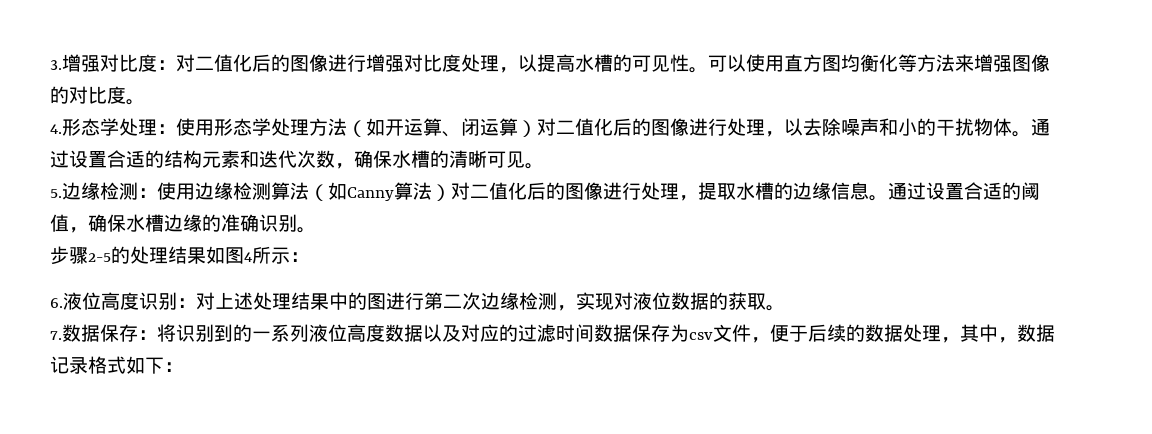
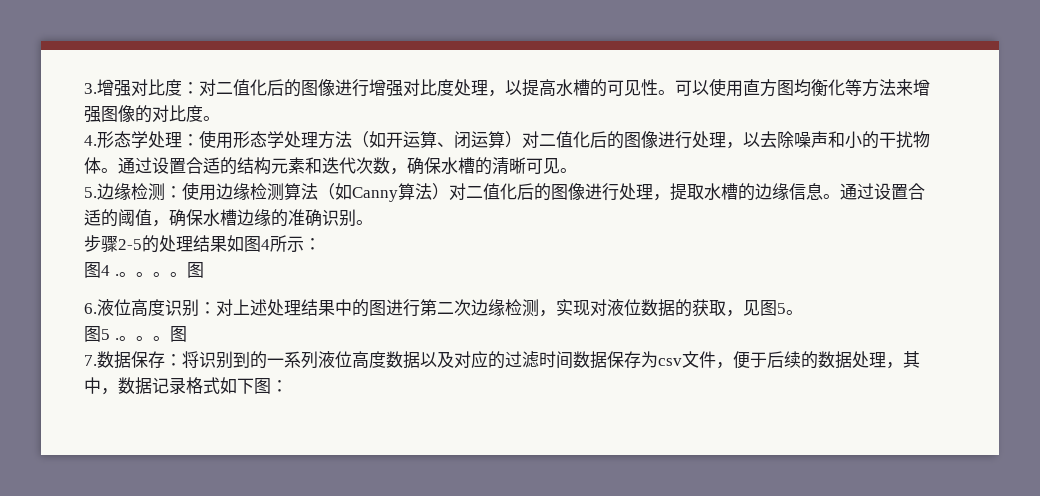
+ 图4 .。。。。图
- 6.液位高度识别：对上述处理结果中的图进行第二次边缘检测，实现对液位数据的获取。
+ 6.液位高度识别：对上述处理结果中的图进行第二次边缘检测，实现对液位数据的获取，见图5。
+ 图5 .。。。图
- 7.数据保存：将识别到的一系列液位高度数据以及对应的过滤时间数据保存为csv文件，便于后续的数据处理，其中，数据记录格式如下：
+ 7.数据保存：将识别到的一系列液位高度数据以及对应的过滤时间数据保存为csv文件，便于后续的数据处理，其中，数据记录格式如下图：

